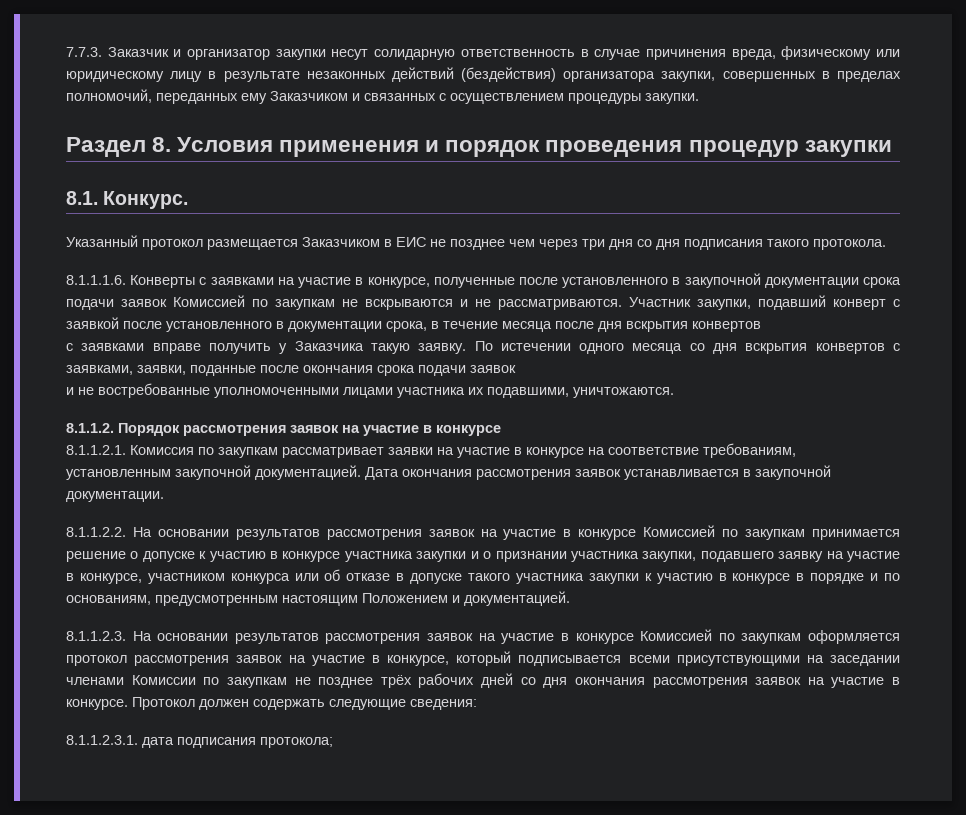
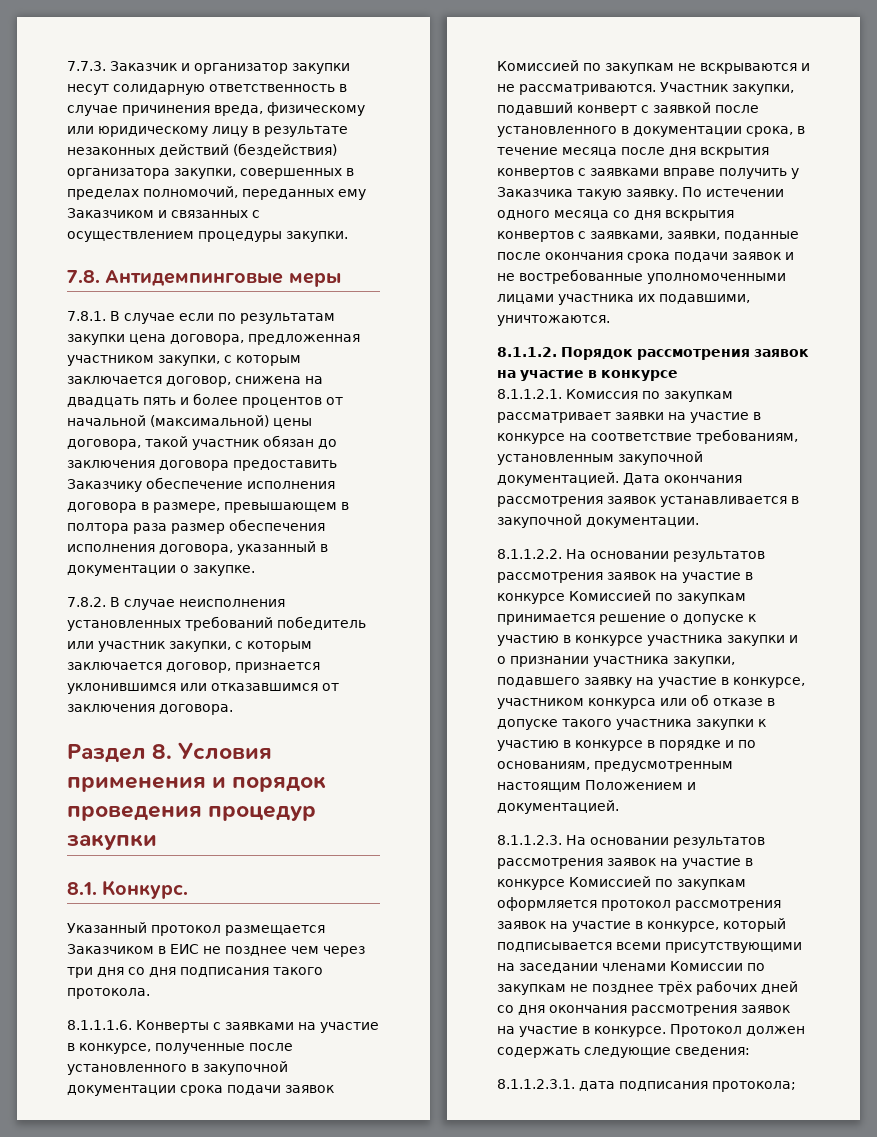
+ 7.8. Антидемпинговые меры
+ 7.8.1. В случае если по результатам закупки цена договора, предложенная участником закупки, с которым заключается договор, снижена на двадцать пять и более процентов от начальной (максимальной) цены договора, такой участник обязан до заключения договора предоставить Заказчику обеспечение исполнения договора в размере, превышающем в полтора раза размер обеспечения исполнения договора, указанный в документации о закупке.
+ 7.8.2. В случае неисполнения установленных требований победитель или участник закупки, с которым заключается договор, признается уклонившимся или отказавшимся от заключения договора.
- Участник закупки, подавший конверт с заявкой после установленного в документации срока, в течение месяца после дня вскрытия конвертов
- с заявками вправе получить у Заказчика такую заявку.
+ Участник закупки, подавший конверт с заявкой после установленного в документации срока, в течение месяца после дня вскрытия конвертов с заявками вправе получить у Заказчика такую заявку.
- По истечении одного месяца со дня вскрытия конвертов с заявками, заявки, поданные после окончания срока подачи заявок
- и не востребованные уполномоченными лицами участника их подавшими, уничтожаются.
+ По истечении одного месяца со дня вскрытия конвертов с заявками, заявки, поданные после окончания срока подачи заявок и не востребованные уполномоченными лицами участника их подавшими, уничтожаются.

